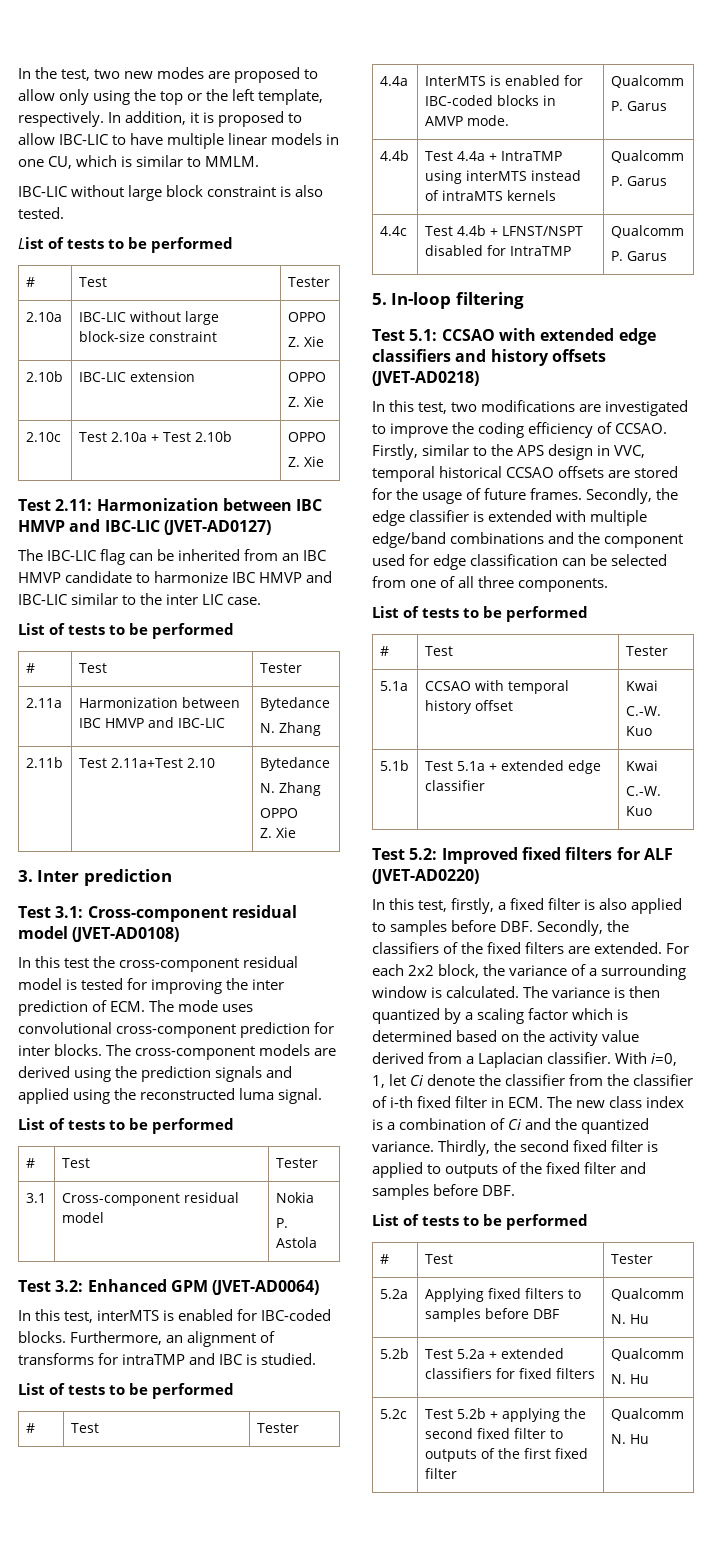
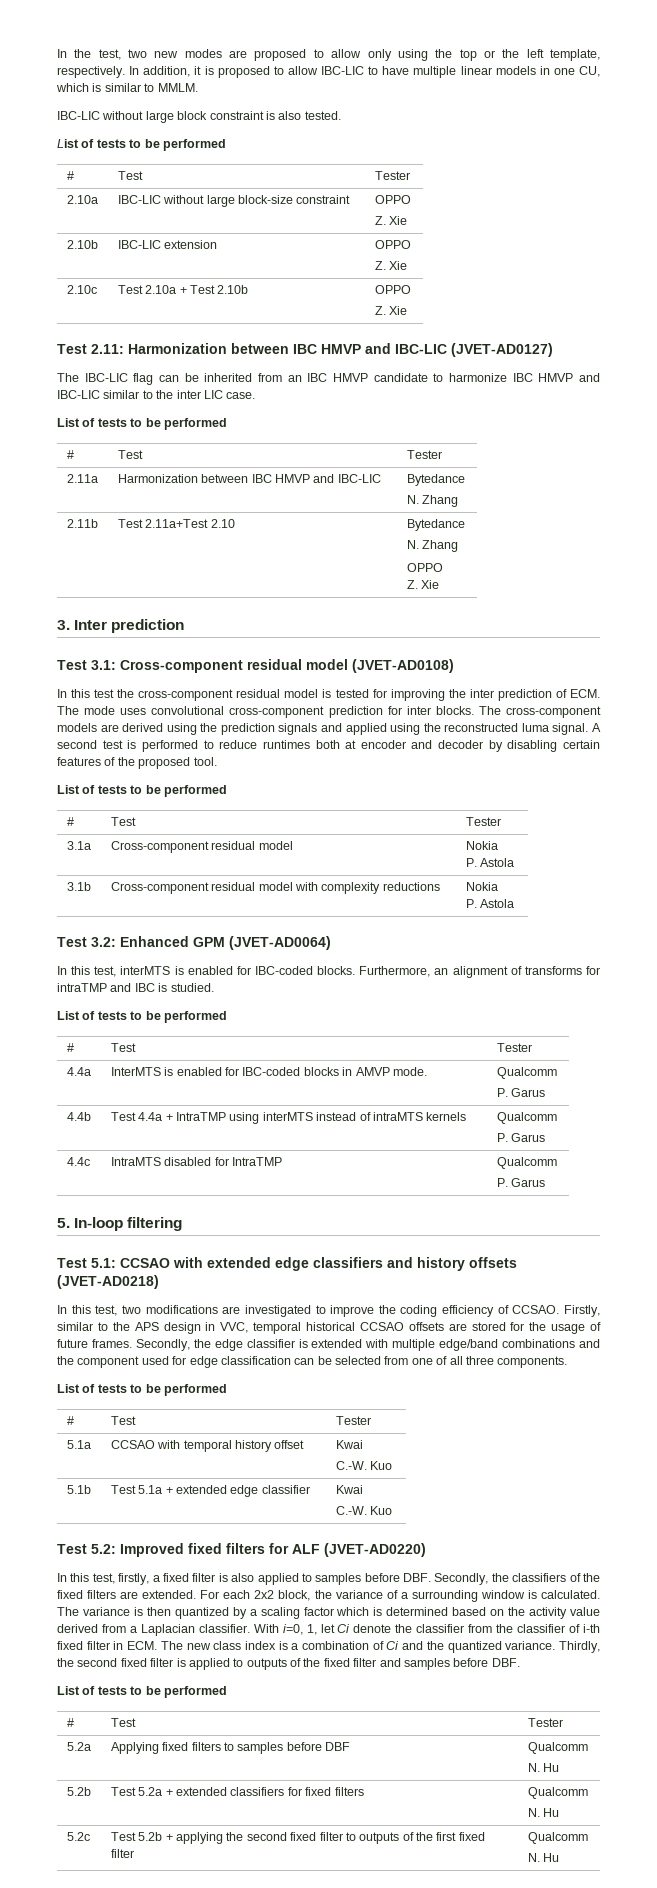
- The cross-component models are derived using the prediction signals and applied using the reconstructed luma signal.
+ The cross-component models are derived using the prediction signals and applied using the reconstructed luma signal. A second test is performed to reduce runtimes both at encoder and decoder by disabling certain features of the proposed tool.
  List of tests to be performed
  # | Test | Tester
- 3.1 | Cross-component residual model | Nokia
+ 3.1a | Cross-component residual model | Nokia
+ 3.1b | Cross-component residual model with complexity reductions | Nokia
+ P. Astola
- 4.4c | Test 4.4b + LFNST/NSPT disabled for IntraTMP | Qualcomm
+ 4.4c | IntraMTS disabled for IntraTMP | Qualcomm

